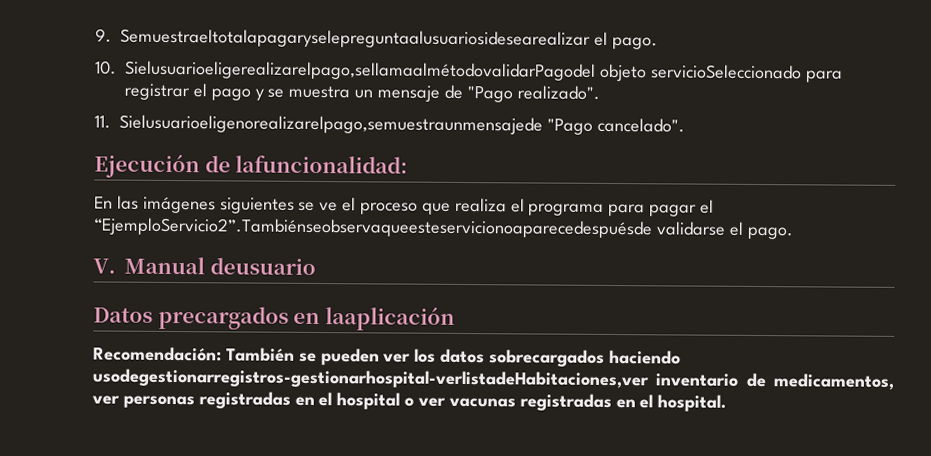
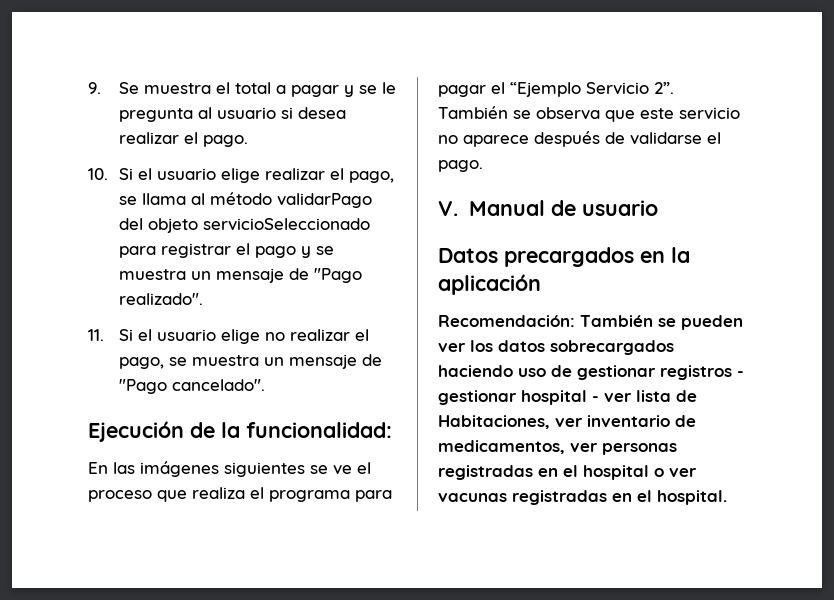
- 9. Semuestraeltotalapagaryselepreguntaalusuariosidesearealizar el pago.
- 10. Sielusuarioeligerealizarelpago,sellamaalmétodovalidarPagodel objeto servicioSeleccionado para registrar el pago y se muestra un mensaje de "Pago realizado".
+ 9. Se muestra el total a pagar y se le pregunta al usuario si desea realizar el pago.
+ 10. Si el usuario elige realizar el pago, se llama al método validarPago del objeto servicioSeleccionado para registrar el pago y se muestra un mensaje de "Pago realizado".
- 11. Sielusuarioeligenorealizarelpago,semuestraunmensajede "Pago cancelado".
+ 11. Si el usuario elige no realizar el pago, se muestra un mensaje de "Pago cancelado".
- Ejecución de lafuncionalidad:
+ Ejecución de la funcionalidad:
- En las imágenes siguientes se ve el proceso que realiza el programa para pagar el “EjemploServicio2”.Tambiénseobservaqueesteservicionoaparecedespuésde validarse el pago.
+ En las imágenes siguientes se ve el proceso que realiza el programa para pagar el “Ejemplo Servicio 2”. También se observa que este servicio no aparece después de validarse el pago.
- V. Manual deusuario
+ V. Manual de usuario
- Datos precargados en laaplicación
+ Datos precargados en la aplicación
- Recomendación: También se pueden ver los datos sobrecargados haciendo usodegestionarregistros-gestionarhospital-verlistadeHabitaciones,ver inventario de medicamentos, ver personas registradas en el hospital o ver vacunas registradas en el hospital.
+ Recomendación: También se pueden ver los datos sobrecargados haciendo uso de gestionar registros - gestionar hospital - ver lista de Habitaciones, ver inventario de medicamentos, ver personas registradas en el hospital o ver vacunas registradas en el hospital.

